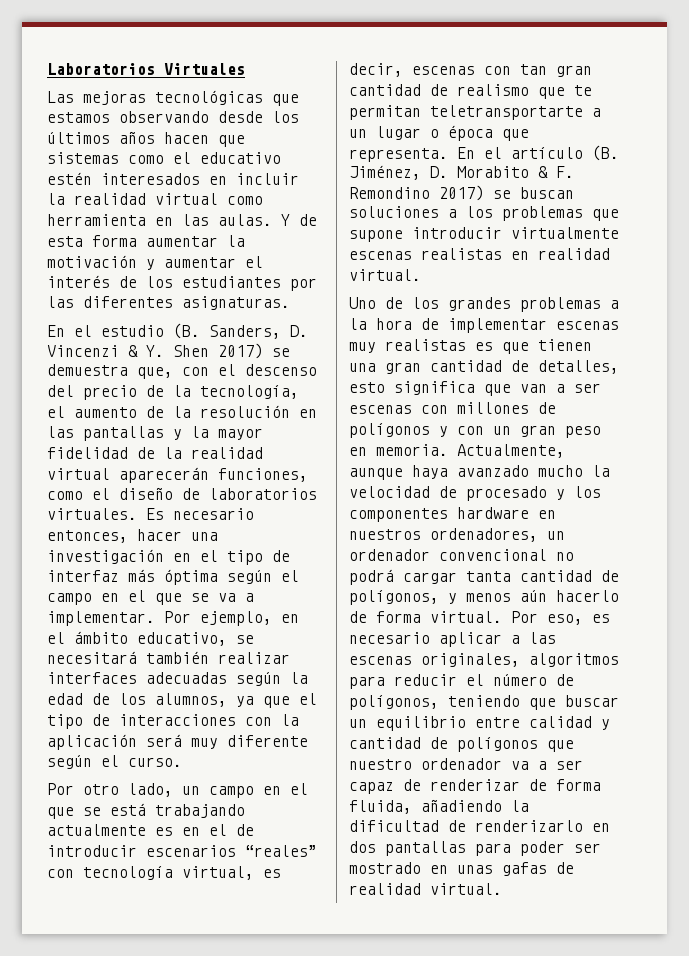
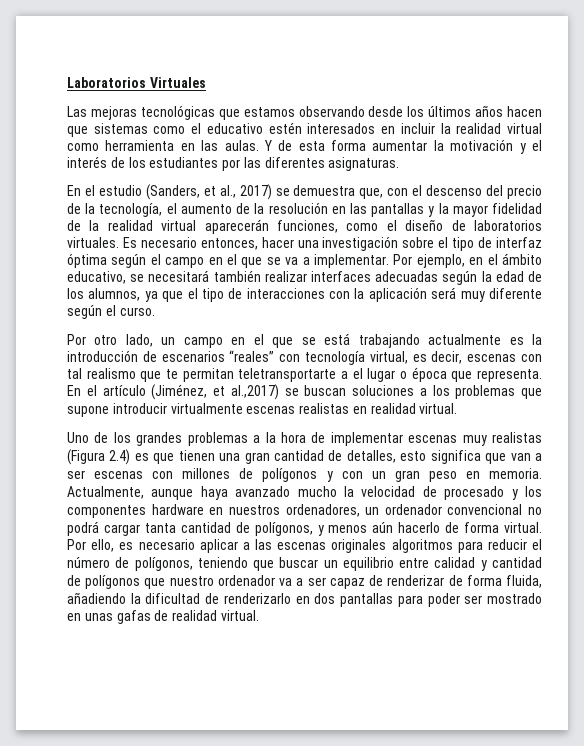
- Y de esta forma aumentar la motivación y aumentar el interés de los estudiantes por las diferentes asignaturas.
+ Y de esta forma aumentar la motivación y el interés de los estudiantes por las diferentes asignaturas.
- En el estudio (B. Sanders, D. Vincenzi & Y. Shen 2017) se demuestra que, con el descenso del precio de la tecnología, el aumento de la resolución en las pantallas y la mayor fidelidad de la realidad virtual aparecerán funciones, como el diseño de laboratorios virtuales.
+ En el estudio (Sanders, et al., 2017) se demuestra que, con el descenso del precio de la tecnología, el aumento de la resolución en las pantallas y la mayor fidelidad de la realidad virtual aparecerán funciones, como el diseño de laboratorios virtuales.
- Es necesario entonces, hacer una investigación en el tipo de interfaz más óptima según el campo en el que se va a implementar.
+ Es necesario entonces, hacer una investigación sobre el tipo de interfaz óptima según el campo en el que se va a implementar.
- Por otro lado, un campo en el que se está trabajando actualmente es en el de introducir escenarios “reales” con tecnología virtual, es decir, escenas con tan gran cantidad de realismo que te permitan teletransportarte a un lugar o época que representa.
+ Por otro lado, un campo en el que se está trabajando actualmente es la introducción de escenarios “reales” con tecnología virtual, es decir, escenas con tal realismo que te permitan teletransportarte a el lugar o época que representa.
- En el artículo (B. Jiménez, D. Morabito & F. Remondino 2017) se buscan soluciones a los problemas que supone introducir virtualmente escenas realistas en realidad virtual.
+ En el artículo (Jiménez, et al.,2017) se buscan soluciones a los problemas que supone introducir virtualmente escenas realistas en realidad virtual.
- Uno de los grandes problemas a la hora de implementar escenas muy realistas es que tienen una gran cantidad de detalles, esto significa que van a ser escenas con millones de polígonos y con un gran peso en memoria.
+ Uno de los grandes problemas a la hora de implementar escenas muy realistas (Figura 2.4) es que tienen una gran cantidad de detalles, esto significa que van a ser escenas con millones de polígonos y con un gran peso en memoria.
- Por eso, es necesario aplicar a las escenas originales, algoritmos para reducir el número de polígonos, teniendo que buscar un equilibrio entre calidad y cantidad de polígonos que nuestro ordenador va a ser capaz de renderizar de forma fluida, añadiendo la dificultad de renderizarlo en dos pantallas para poder ser mostrado en unas gafas de realidad virtual.
+ Por ello, es necesario aplicar a las escenas originales algoritmos para reducir el número de polígonos, teniendo que buscar un equilibrio entre calidad y cantidad de polígonos que nuestro ordenador va a ser capaz de renderizar de forma fluida, añadiendo la dificultad de renderizarlo en dos pantallas para poder ser mostrado en unas gafas de realidad virtual.

